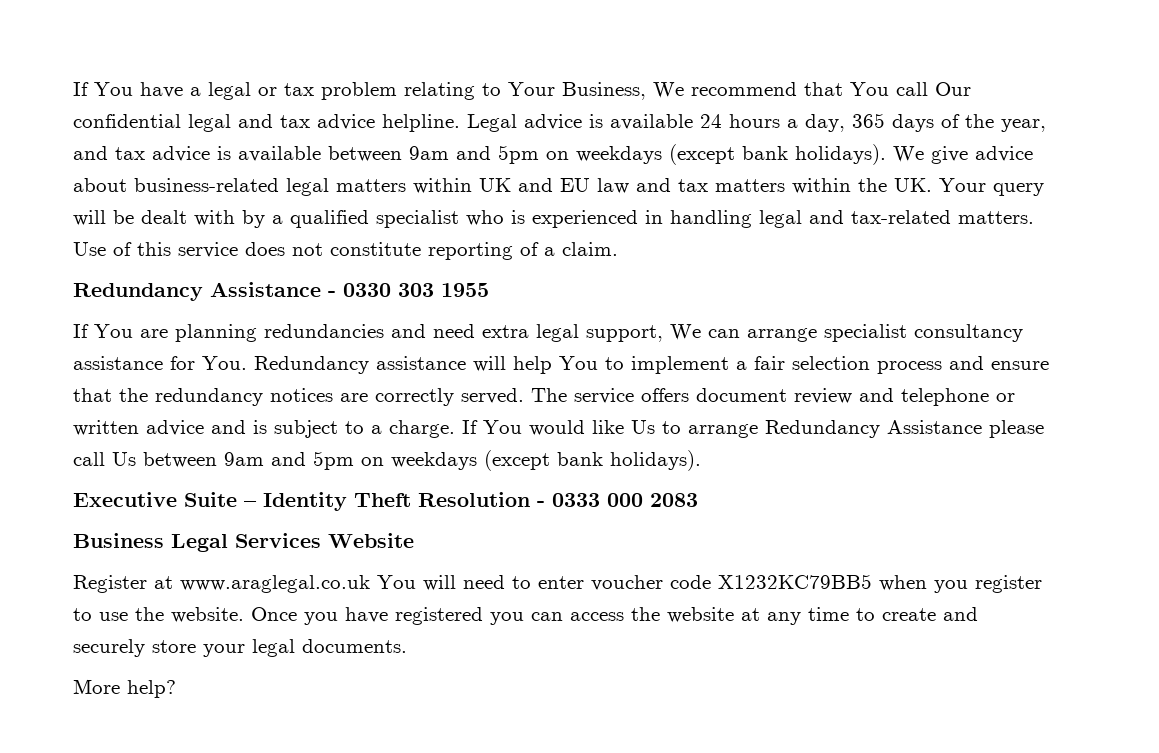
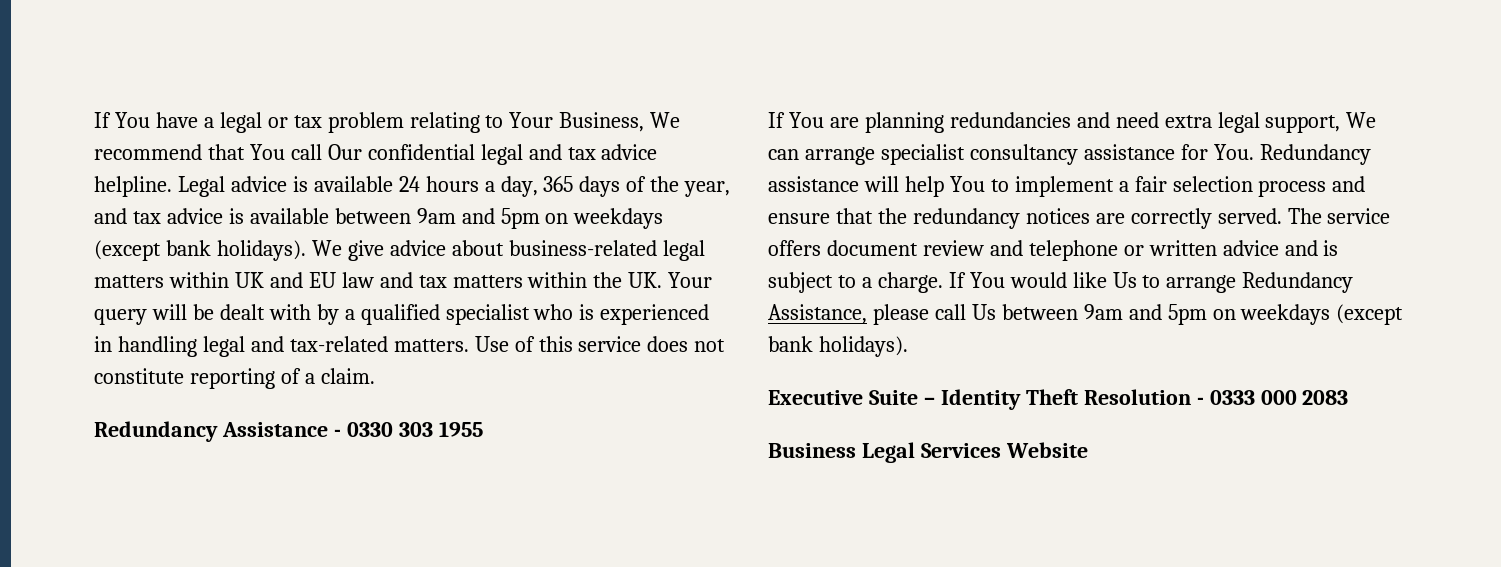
- If You would like Us to arrange Redundancy Assistance please call Us between 9am and 5pm on weekdays (except bank holidays).
+ If You would like Us to arrange Redundancy Assistance, please call Us between 9am and 5pm on weekdays (except bank holidays).
- Register at www.araglegal.co.uk You will need to enter voucher code X1232KC79BB5 when you register to use the website. Once you have registered you can access the website at any time to create and securely store your legal documents.
- More help?

